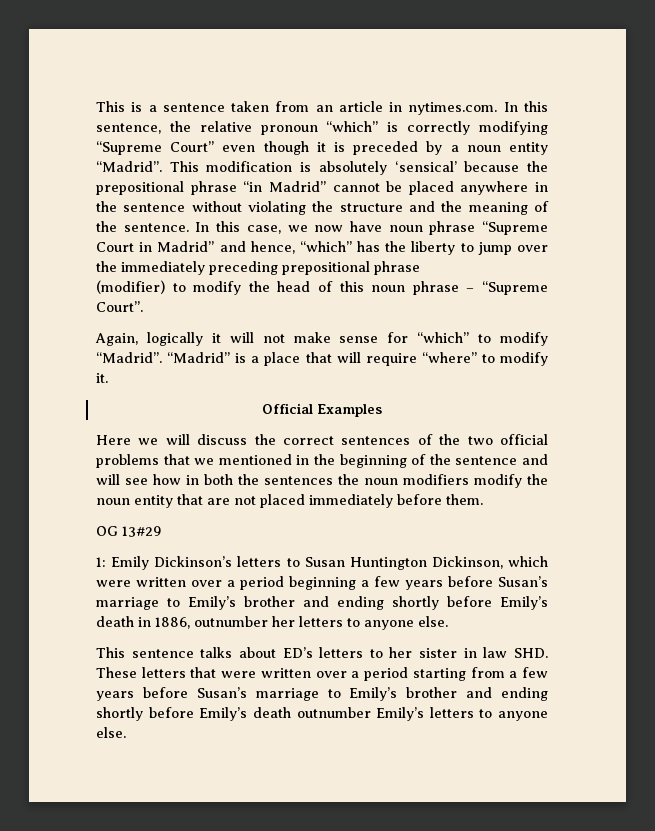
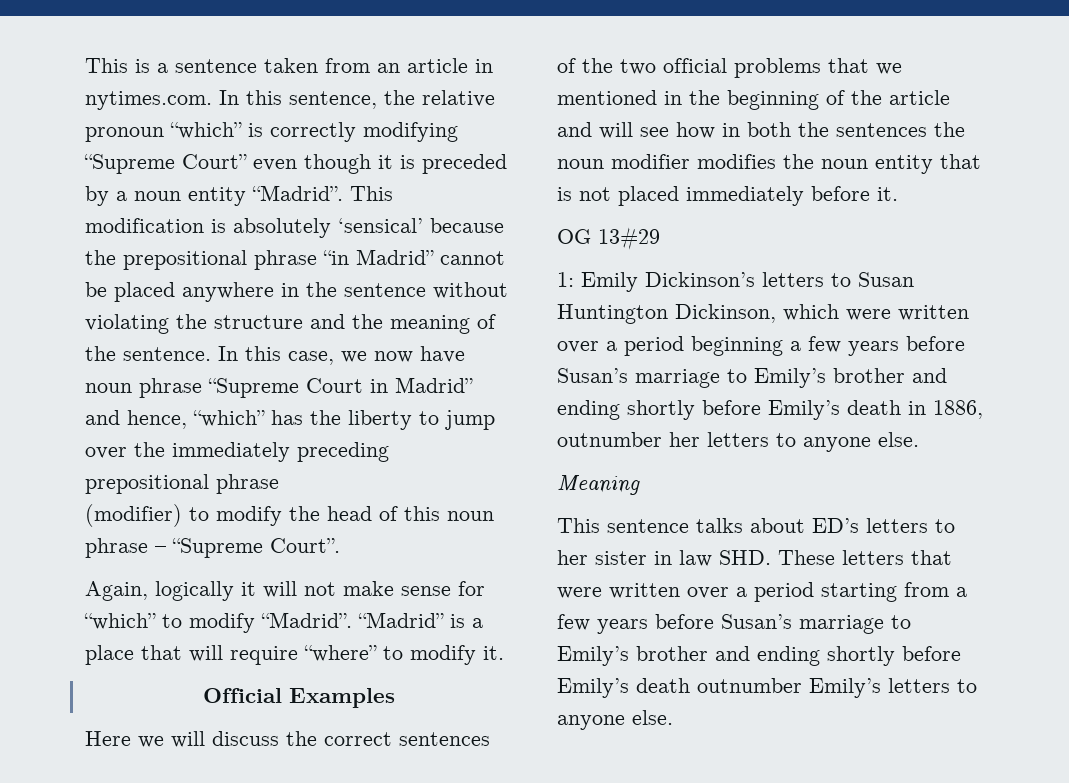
- Here we will discuss the correct sentences of the two official problems that we mentioned in the beginning of the sentence and will see how in both the sentences the noun modifiers modify the noun entity that are not placed immediately before them.
+ Here we will discuss the correct sentences of the two official problems that we mentioned in the beginning of the article and will see how in both the sentences the noun modifier modifies the noun entity that is not placed immediately before it.
+ Meaning

